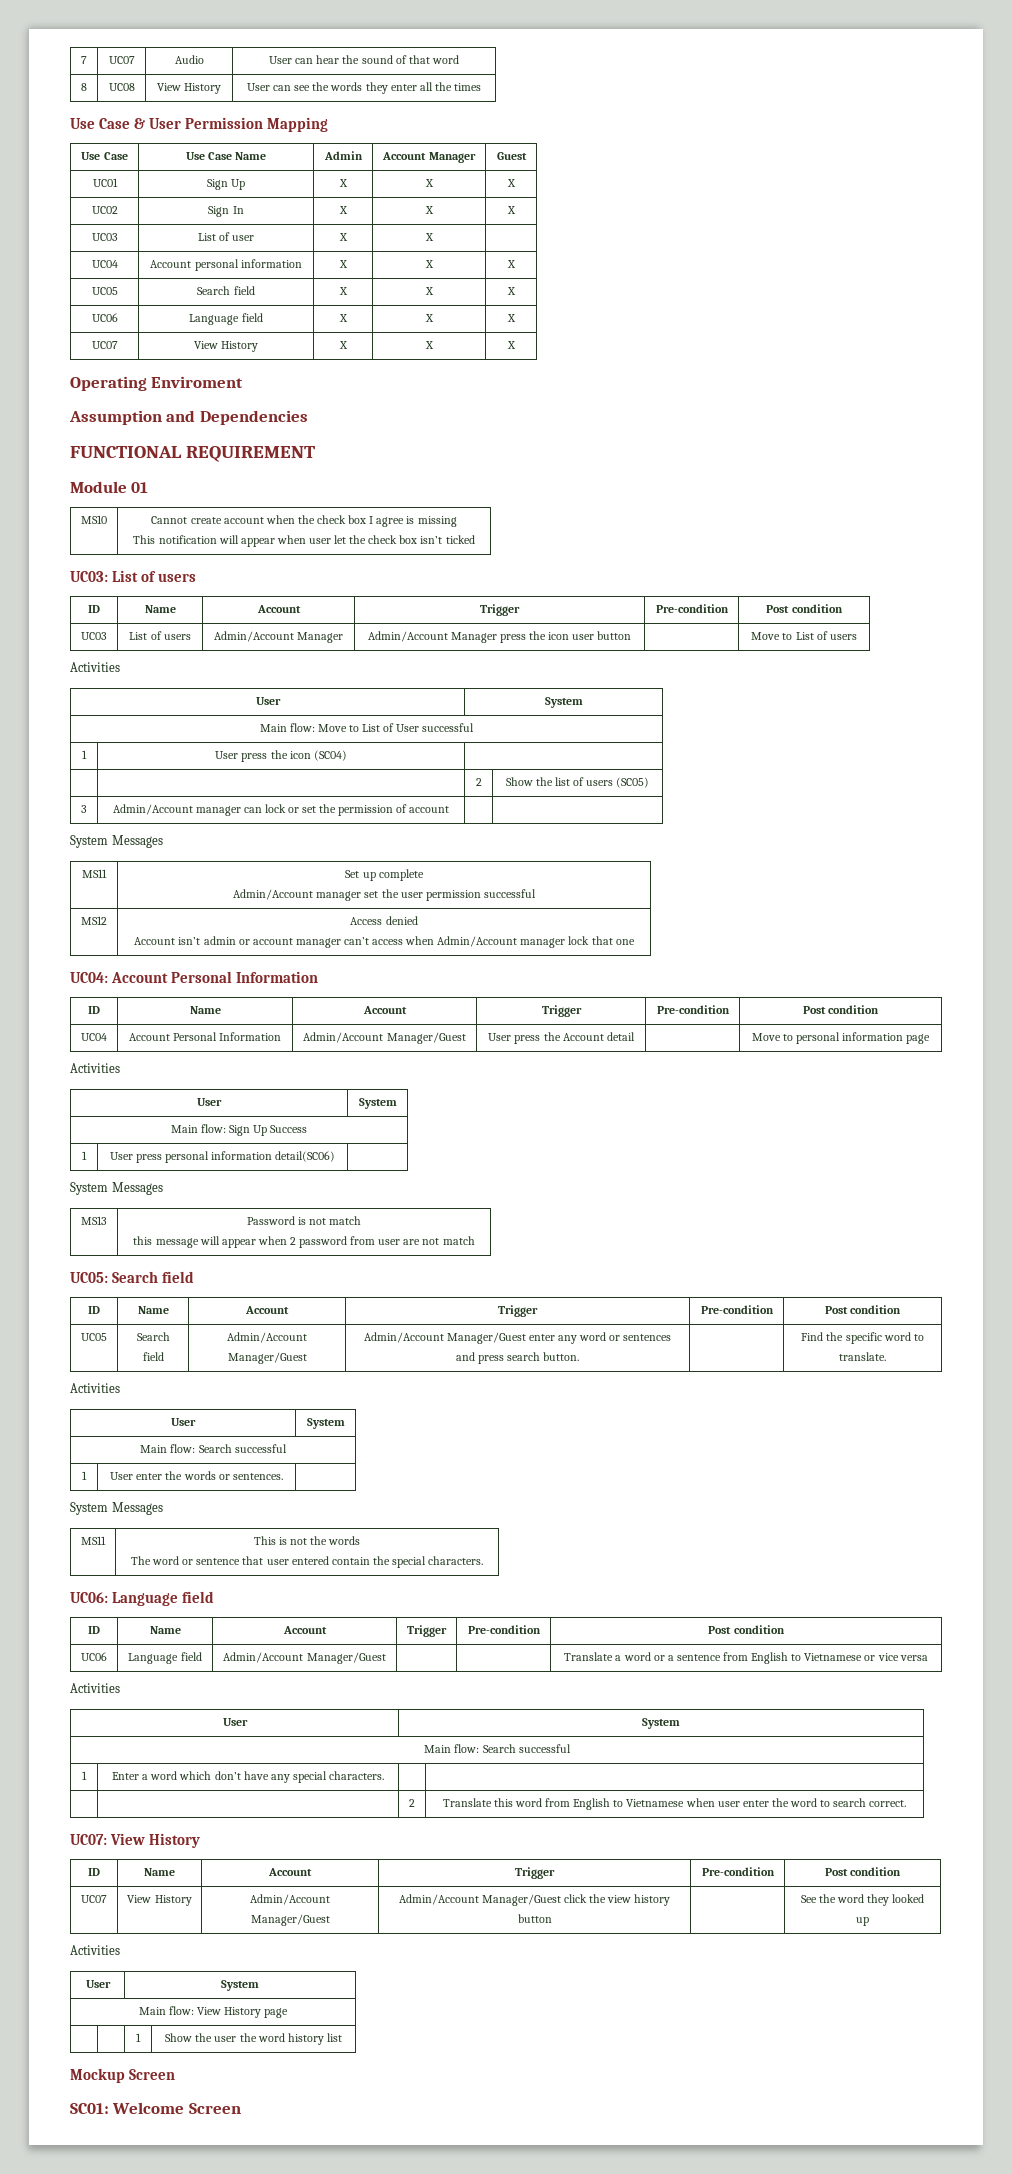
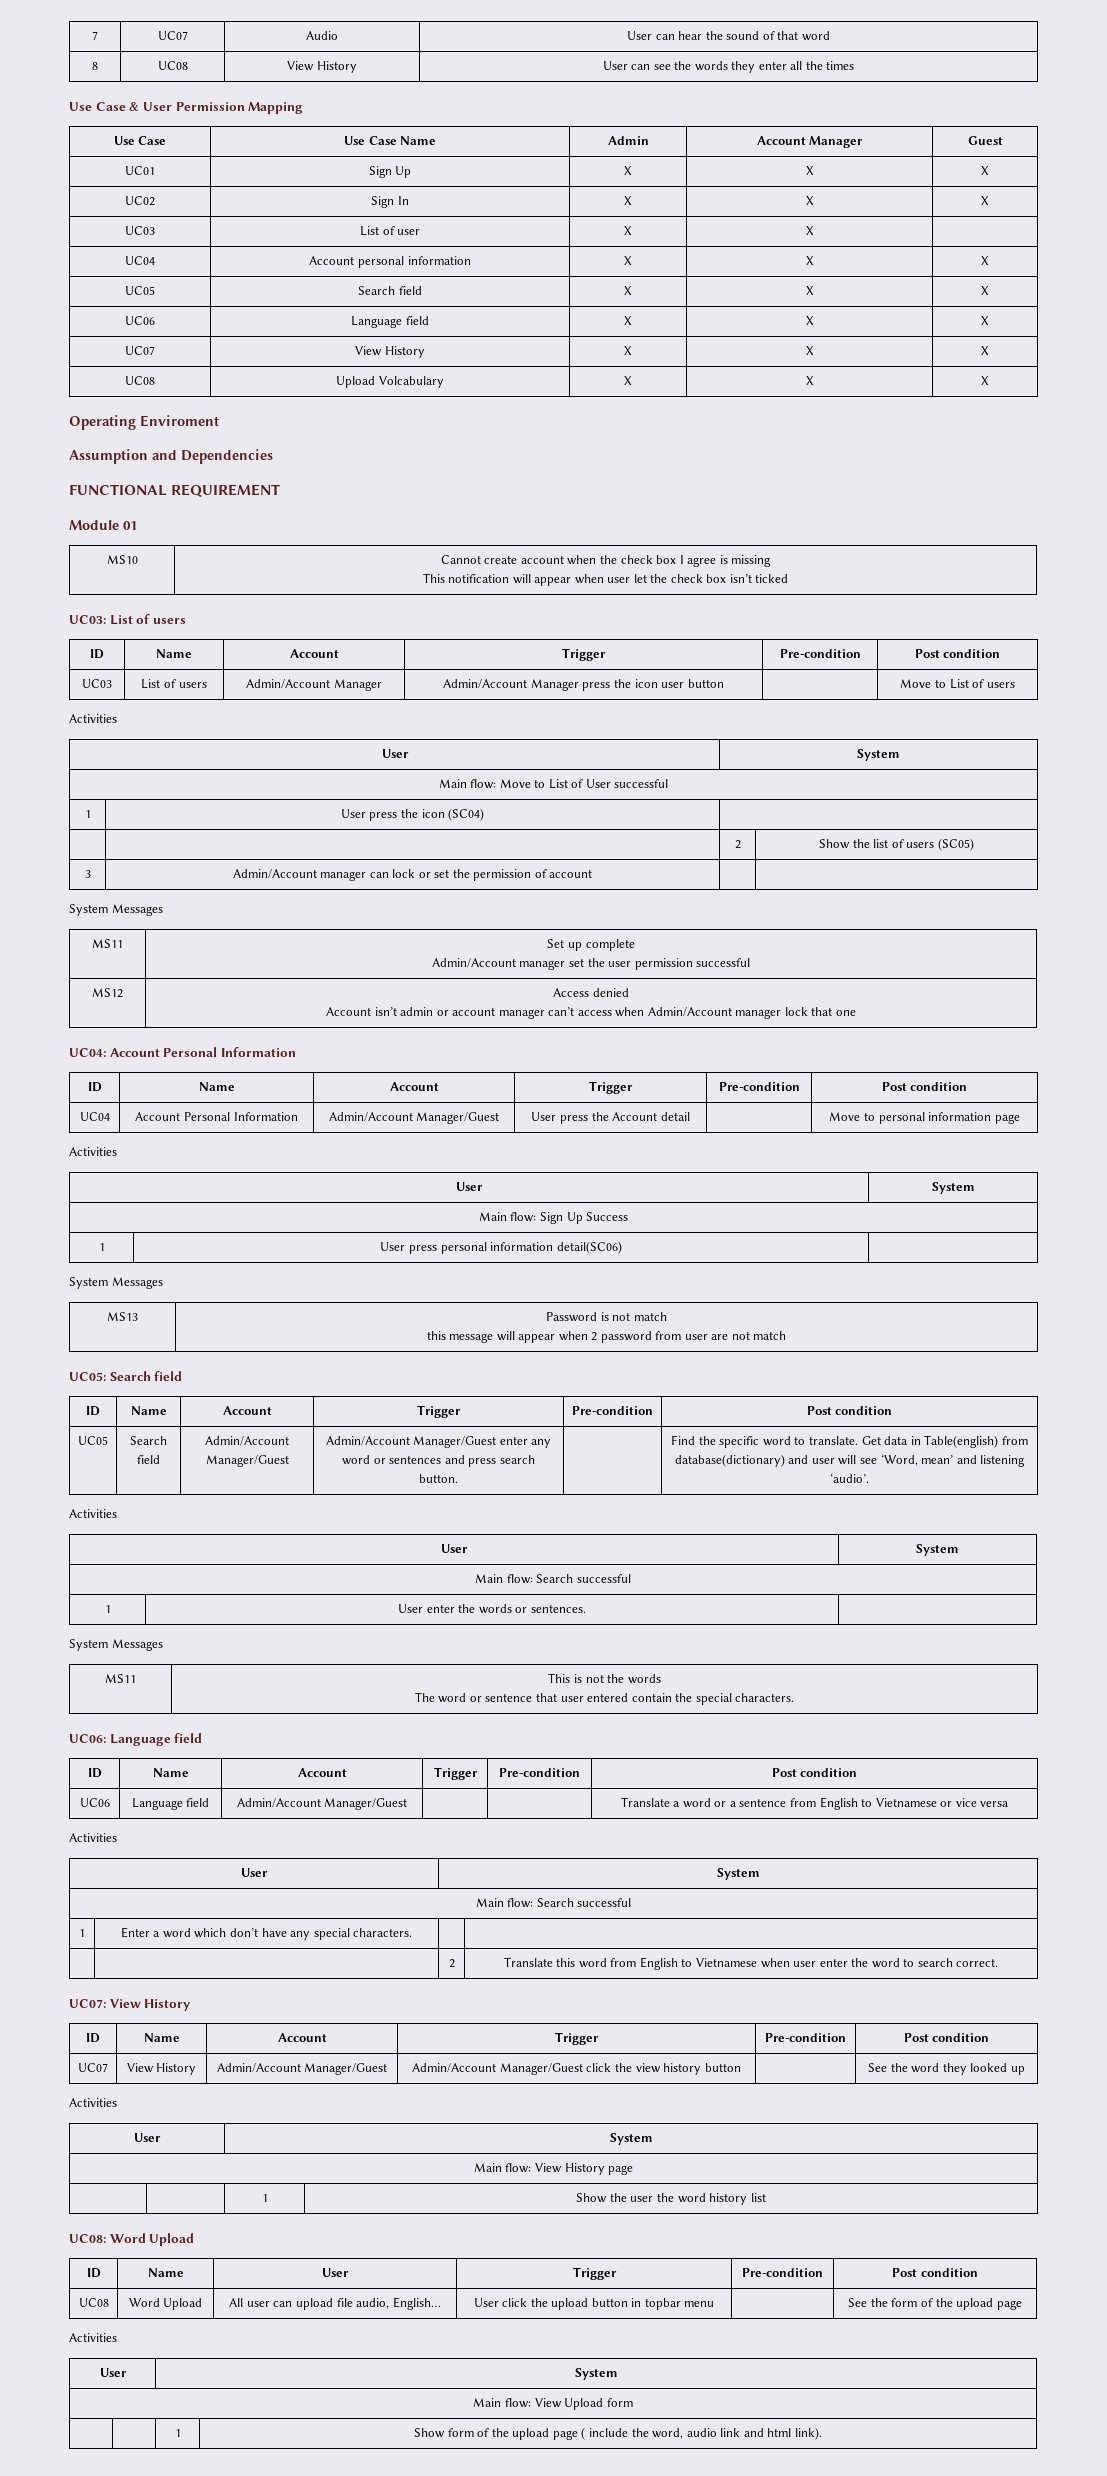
+ UC08 | Upload Volcabulary | X | X | X
- UC05 | Search field | Admin/Account Manager/Guest | Admin/Account Manager/Guest enter any word or sentences and press search button. | | Find the specific word to translate.
+ UC05 | Search field | Admin/Account Manager/Guest | Admin/Account Manager/Guest enter any word or sentences and press search button. | | Find the specific word to translate. Get data in Table(english) from database(dictionary) and user will see ‘Word, mean’ and listening ‘audio’.
- Mockup Screen
- SC01: Welcome Screen
+ UC08: Word Upload
+ ID | Name | User | Trigger | Pre-condition | Post condition
+ UC08 | Word Upload | All user can upload file audio, English… | User click the upload button in topbar menu | | See the form of the upload page
+ Activities
+ User | System
+ Main flow: View Upload form
+ | | 1 | Show form of the upload page ( include the word, audio link and html link).

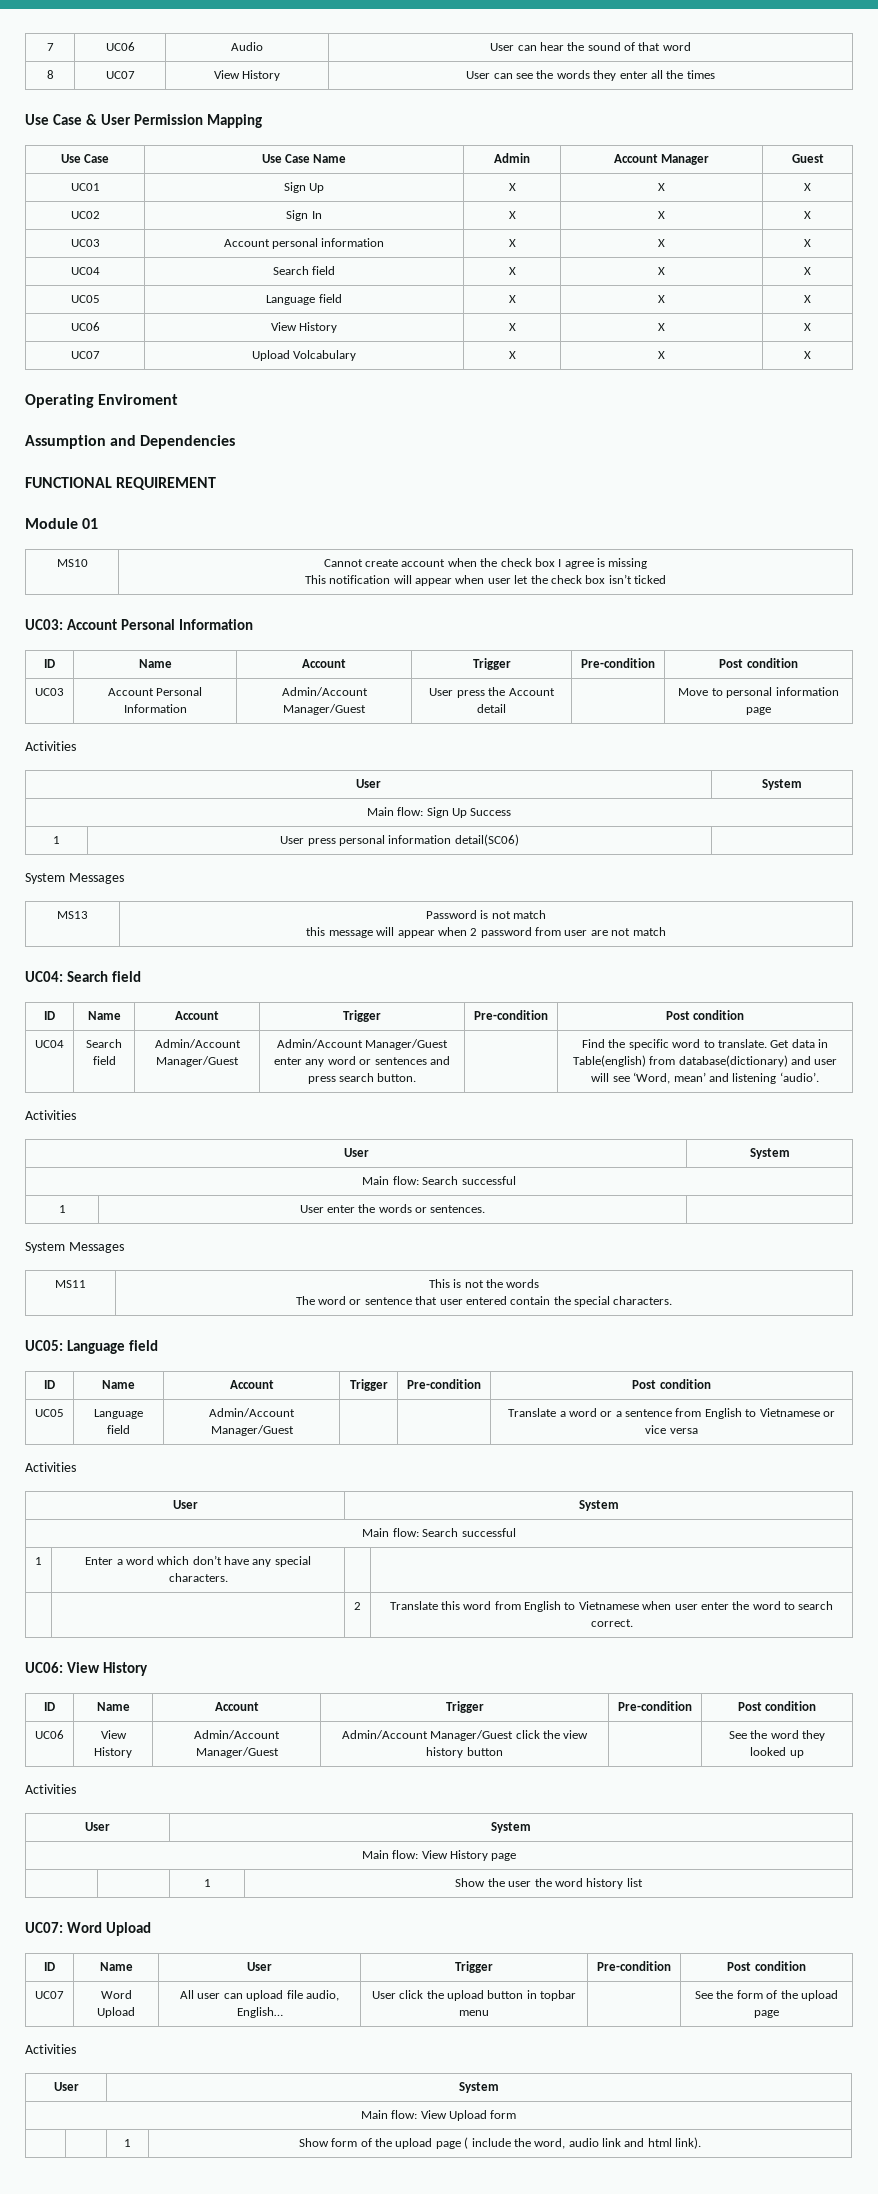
- 7 | UC07 | Audio | User can hear the sound of that word
+ 7 | UC06 | Audio | User can hear the sound of that word
- 8 | UC08 | View History | User can see the words they enter all the times
+ 8 | UC07 | View History | User can see the words they enter all the times
- UC03 | List of user | X | X |
- UC04 | Account personal information | X | X | X
+ UC03 | Account personal information | X | X | X
- UC05 | Search field | X | X | X
+ UC04 | Search field | X | X | X
- UC06 | Language field | X | X | X
+ UC05 | Language field | X | X | X
- UC07 | View History | X | X | X
+ UC06 | View History | X | X | X
- UC08 | Upload Volcabulary | X | X | X
+ UC07 | Upload Volcabulary | X | X | X
- UC03: List of users
- ID | Name | Account | Trigger | Pre-condition | Post condition
- UC03 | List of users | Admin/Account Manager | Admin/Account Manager press the icon user button | | Move to List of users
- Activities
- User | System
- Main flow: Move to List of User successful
- 1 | User press the icon (SC04) |
- | | 2 | Show the list of users (SC05)
- 3 | Admin/Account manager can lock or set the permission of account | |
- System Messages
- MS11 | Set up complete
- Admin/Account manager set the user permission successful
- MS12 | Access denied
- Account isn’t admin or account manager can’t access when Admin/Account manager lock that one
- UC04: Account Personal Information
+ UC03: Account Personal Information
- UC04 | Account Personal Information | Admin/Account Manager/Guest | User press the Account detail | | Move to personal information page
+ UC03 | Account Personal Information | Admin/Account Manager/Guest | User press the Account detail | | Move to personal information page
- UC05: Search field
+ UC04: Search field
- UC05 | Search field | Admin/Account Manager/Guest | Admin/Account Manager/Guest enter any word or sentences and press search button. | | Find the specific word to translate. Get data in Table(english) from database(dictionary) and user will see ‘Word, mean’ and listening ‘audio’.
+ UC04 | Search field | Admin/Account Manager/Guest | Admin/Account Manager/Guest enter any word or sentences and press search button. | | Find the specific word to translate. Get data in Table(english) from database(dictionary) and user will see ‘Word, mean’ and listening ‘audio’.
- UC06: Language field
+ UC05: Language field
- UC06 | Language field | Admin/Account Manager/Guest | | | Translate a word or a sentence from English to Vietnamese or vice versa
+ UC05 | Language field | Admin/Account Manager/Guest | | | Translate a word or a sentence from English to Vietnamese or vice versa
- UC07: View History
+ UC06: View History
- UC07 | View History | Admin/Account Manager/Guest | Admin/Account Manager/Guest click the view history button | | See the word they looked up
+ UC06 | View History | Admin/Account Manager/Guest | Admin/Account Manager/Guest click the view history button | | See the word they looked up
- UC08: Word Upload
+ UC07: Word Upload
- UC08 | Word Upload | All user can upload file audio, English… | User click the upload button in topbar menu | | See the form of the upload page
+ UC07 | Word Upload | All user can upload file audio, English… | User click the upload button in topbar menu | | See the form of the upload page

